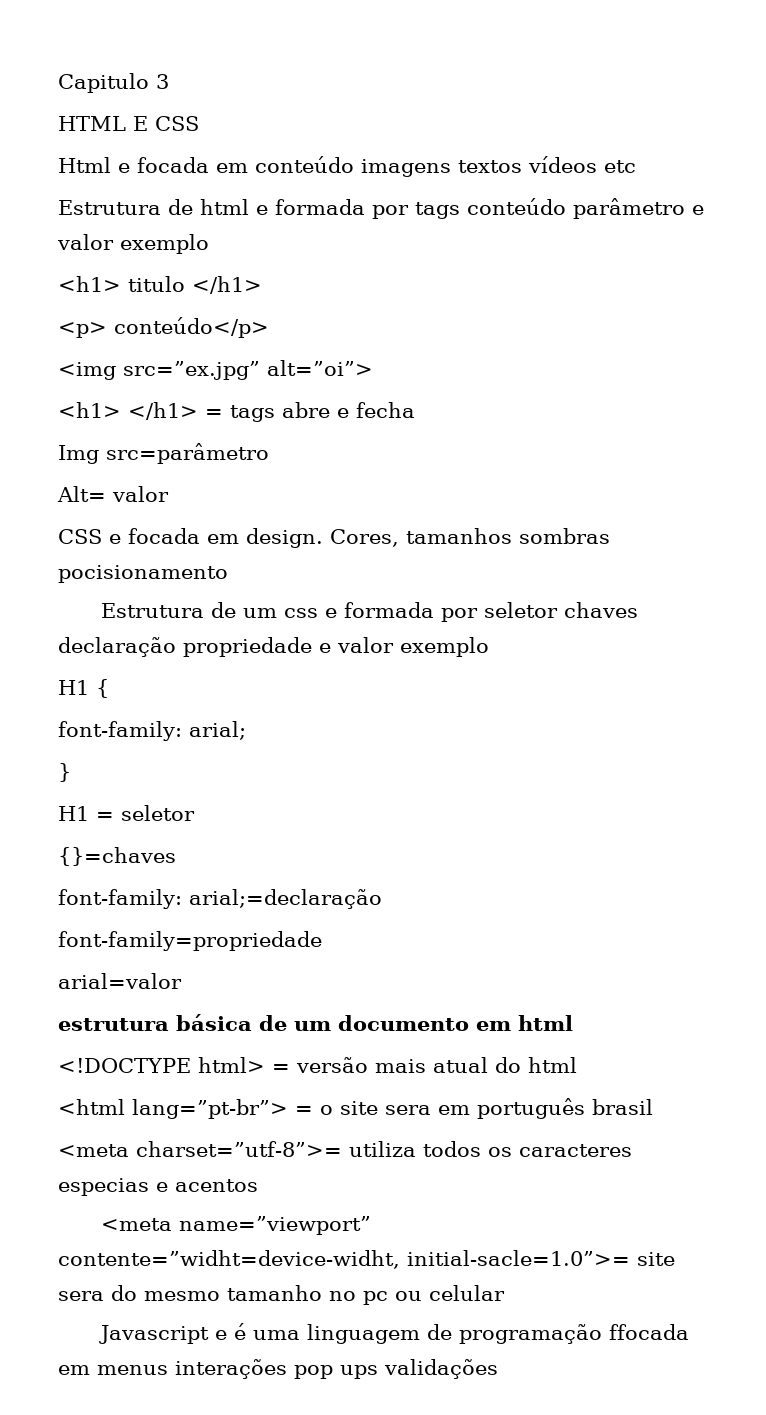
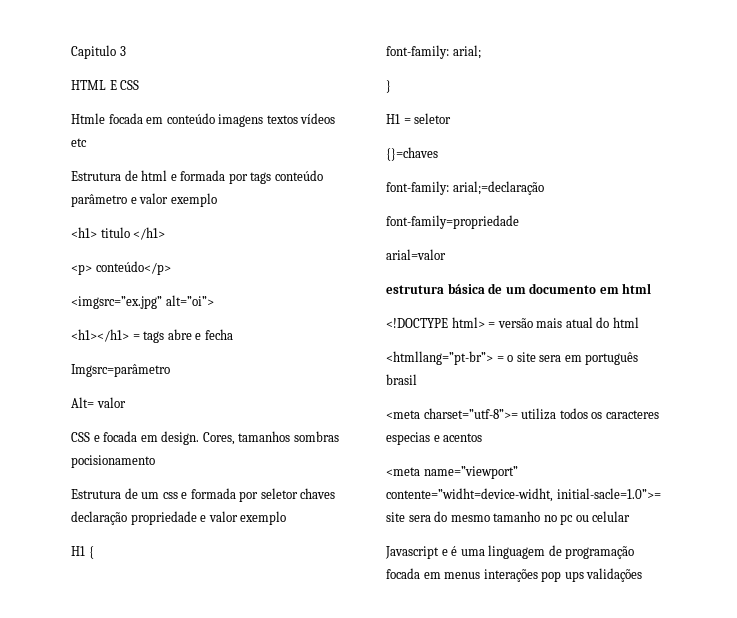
- Html e focada em conteúdo imagens textos vídeos etc
+ Htmle focada em conteúdo imagens textos vídeos etc
- <img src=”ex.jpg” alt=”oi”>
+ <imgsrc=”ex.jpg” alt=”oi”>
- <h1> </h1> = tags abre e fecha
+ <h1></h1> = tags abre e fecha
- Img src=parâmetro
+ Imgsrc=parâmetro
- <html lang=”pt-br”> = o site sera em português brasil
+ <htmllang=”pt-br”> = o site sera em português brasil
- Javascript e é uma linguagem de programação ffocada em menus interações pop ups validações
+ Javascript e é uma linguagem de programação focada em menus interações pop ups validações

